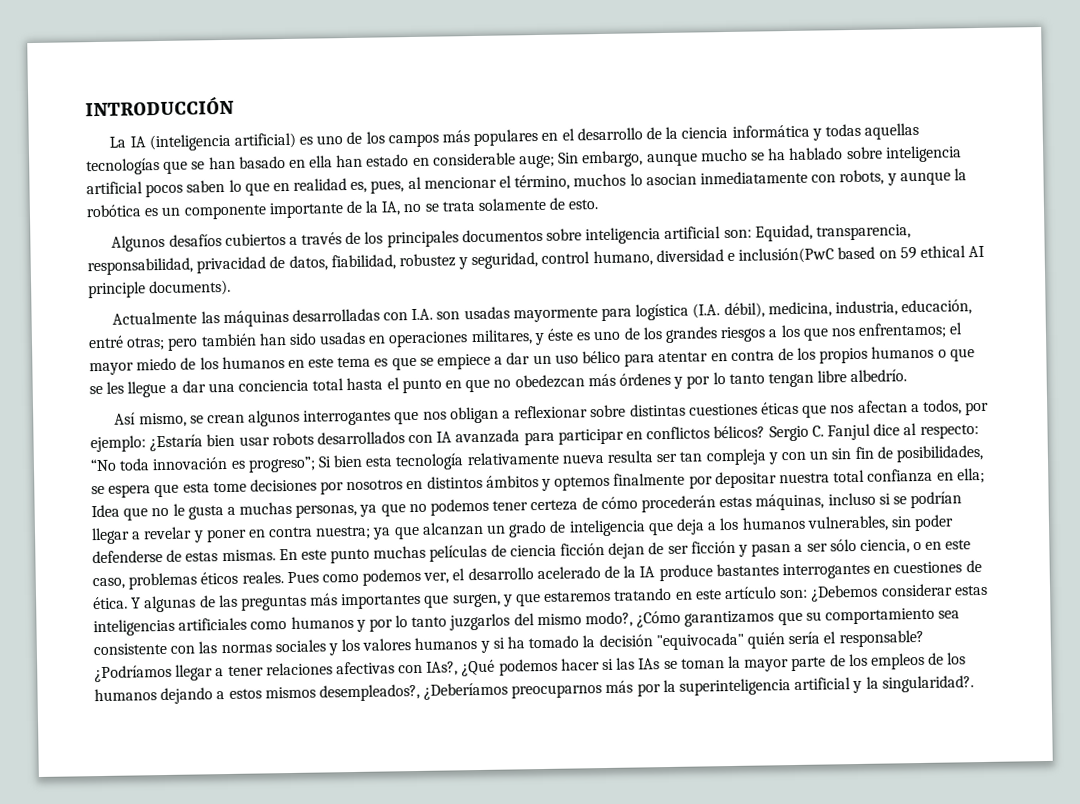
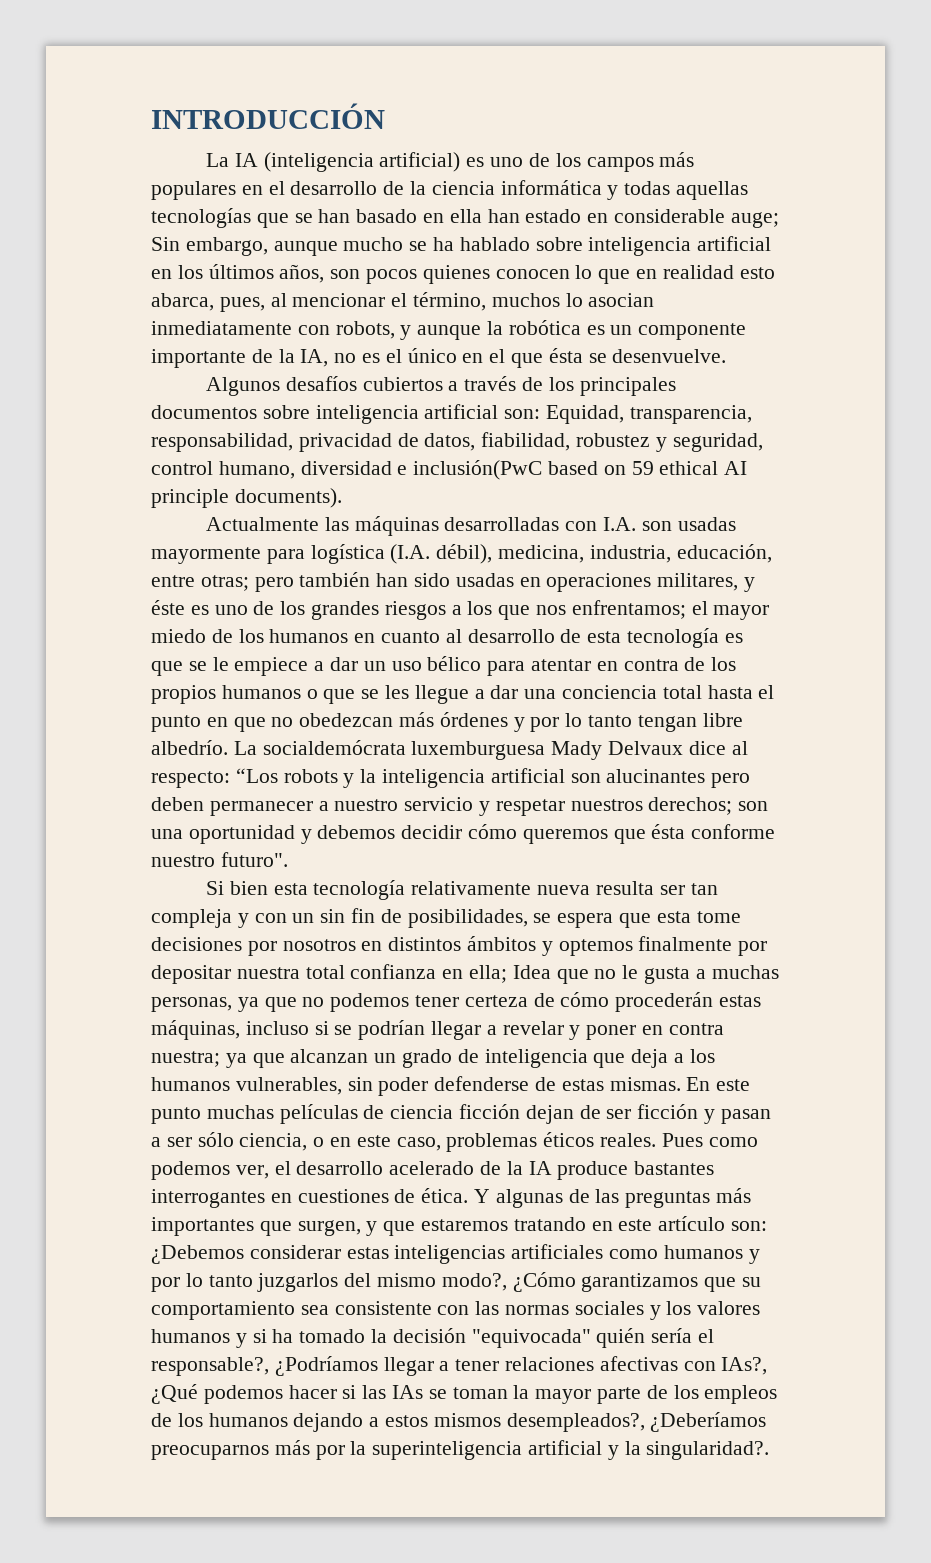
- Sin embargo, aunque mucho se ha hablado sobre inteligencia artificial pocos saben lo que en realidad es, pues, al mencionar el término, muchos lo asocian inmediatamente con robots, y aunque la robótica es un componente importante de la IA, no se trata solamente de esto.
+ Sin embargo, aunque mucho se ha hablado sobre inteligencia artificial en los últimos años, son pocos quienes conocen lo que en realidad esto abarca, pues, al mencionar el término, muchos lo asocian inmediatamente con robots, y aunque la robótica es un componente importante de la IA, no es el único en el que ésta se desenvuelve.
- Actualmente las máquinas desarrolladas con I.A. son usadas mayormente para logística (I.A. débil), medicina, industria, educación, entré otras;
+ Actualmente las máquinas desarrolladas con I.A. son usadas mayormente para logística (I.A. débil), medicina, industria, educación, entre otras;
- el mayor miedo de los humanos en este tema es que se empiece a dar un uso bélico para atentar en contra de los propios humanos o que se les llegue a dar una conciencia total hasta el punto en que no obedezcan más órdenes y por lo tanto tengan libre albedrío.
- Así mismo, se crean algunos interrogantes que nos obligan a reflexionar sobre distintas cuestiones éticas que nos afectan a todos, por ejemplo: ¿Estaría bien usar robots desarrollados con IA avanzada para participar en conflictos bélicos? Sergio C. Fanjul dice al respecto: “No toda innovación es progreso”; Si bien esta tecnología relativamente nueva resulta ser tan compleja y con un sin fin de posibilidades, se espera que esta tome decisiones por nosotros en distintos ámbitos y optemos finalmente por depositar nuestra total confianza en ella;
+ el mayor miedo de los humanos en cuanto al desarrollo de esta tecnología es que se le empiece a dar un uso bélico para atentar en contra de los propios humanos o que se les llegue a dar una conciencia total hasta el punto en que no obedezcan más órdenes y por lo tanto tengan libre albedrío. La socialdemócrata luxemburguesa Mady Delvaux dice al respecto: “Los robots y la inteligencia artificial son alucinantes pero deben permanecer a nuestro servicio y respetar nuestros derechos; son una oportunidad y debemos decidir cómo queremos que ésta conforme nuestro futuro".
+ Si bien esta tecnología relativamente nueva resulta ser tan compleja y con un sin fin de posibilidades, se espera que esta tome decisiones por nosotros en distintos ámbitos y optemos finalmente por depositar nuestra total confianza en ella;
- ¿Debemos considerar estas inteligencias artificiales como humanos y por lo tanto juzgarlos del mismo modo?, ¿Cómo garantizamos que su comportamiento sea consistente con las normas sociales y los valores humanos y si ha tomado la decisión "equivocada" quién sería el responsable? ¿Podríamos llegar a tener relaciones afectivas con IAs?, ¿Qué podemos hacer si las IAs se toman la mayor parte de los empleos de los humanos dejando a estos mismos desempleados?, ¿Deberíamos preocuparnos más por la superinteligencia artificial y la singularidad?.
+ ¿Debemos considerar estas inteligencias artificiales como humanos y por lo tanto juzgarlos del mismo modo?, ¿Cómo garantizamos que su comportamiento sea consistente con las normas sociales y los valores humanos y si ha tomado la decisión "equivocada" quién sería el responsable?, ¿Podríamos llegar a tener relaciones afectivas con IAs?, ¿Qué podemos hacer si las IAs se toman la mayor parte de los empleos de los humanos dejando a estos mismos desempleados?, ¿Deberíamos preocuparnos más por la superinteligencia artificial y la singularidad?.

